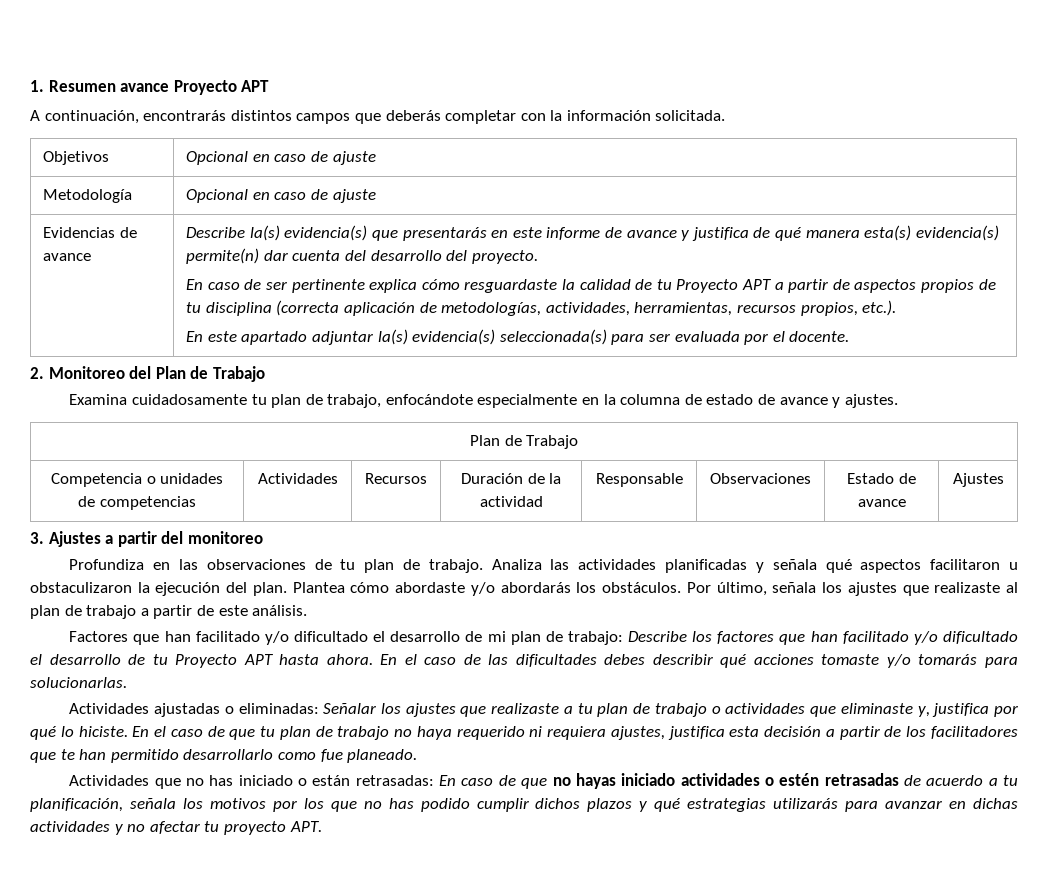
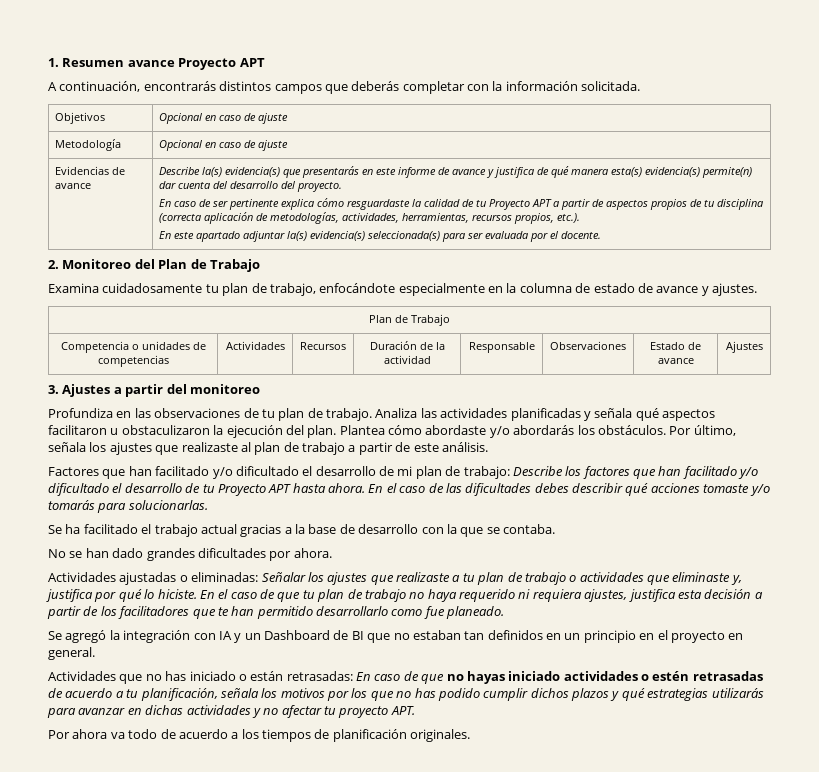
+ Se ha facilitado el trabajo actual gracias a la base de desarrollo con la que se contaba.
+ No se han dado grandes dificultades por ahora.
+ Se agregó la integración con IA y un Dashboard de BI que no estaban tan definidos en un principio en el proyecto en general.
+ Por ahora va todo de acuerdo a los tiempos de planificación originales.

